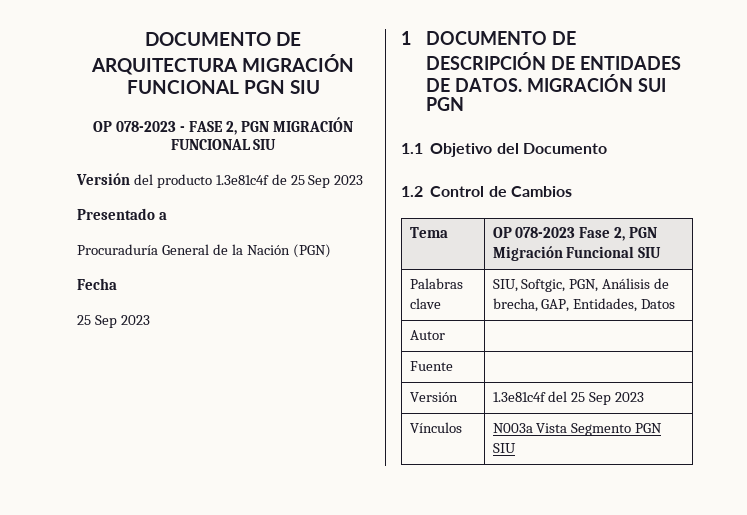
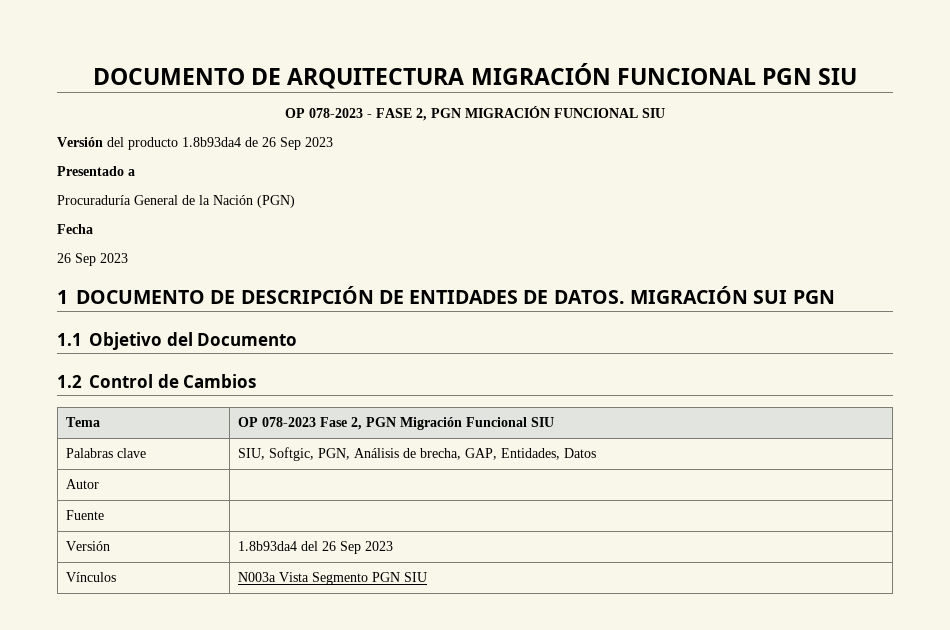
- Versión del producto 1.3e81c4f de 25 Sep 2023
+ Versión del producto 1.8b93da4 de 26 Sep 2023
  Fecha
- 25 Sep 2023
+ 26 Sep 2023
- Versión | 1.3e81c4f del 25 Sep 2023
+ Versión | 1.8b93da4 del 26 Sep 2023

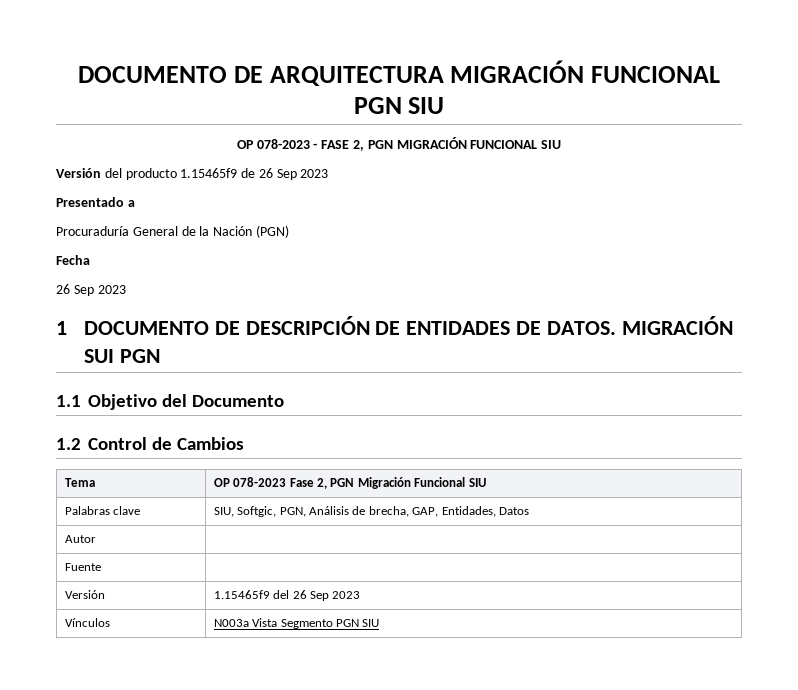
- Versión del producto 1.8b93da4 de 26 Sep 2023
+ Versión del producto 1.15465f9 de 26 Sep 2023
- Versión | 1.8b93da4 del 26 Sep 2023
+ Versión | 1.15465f9 del 26 Sep 2023

